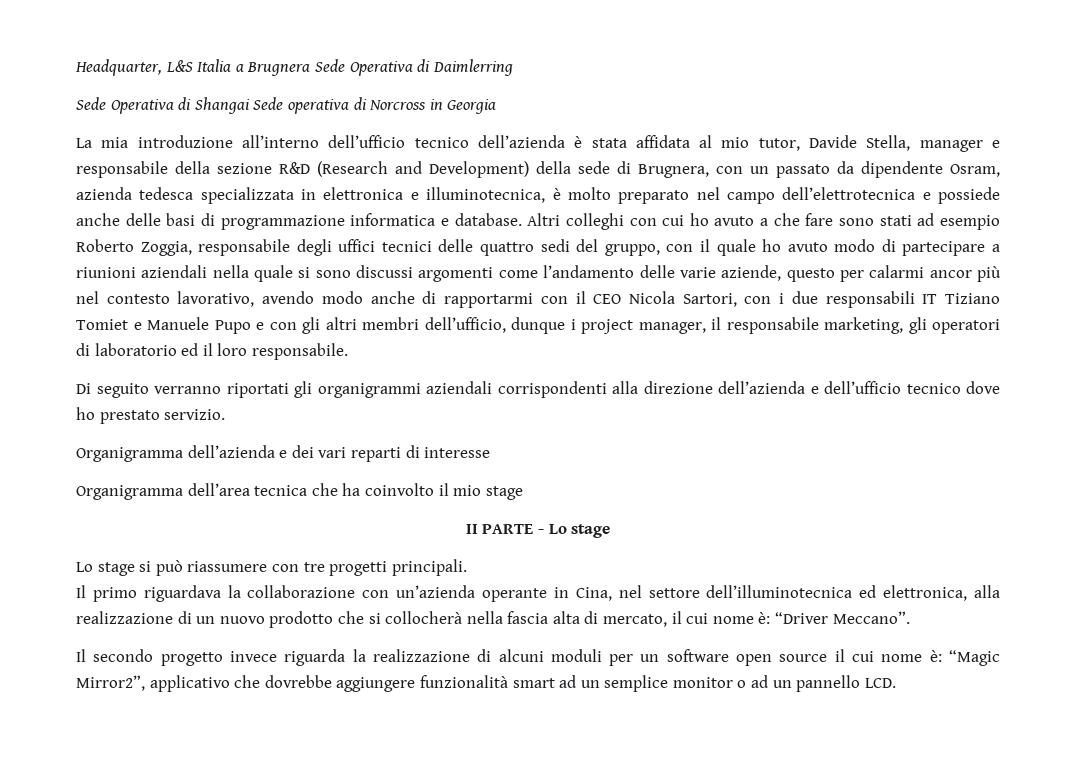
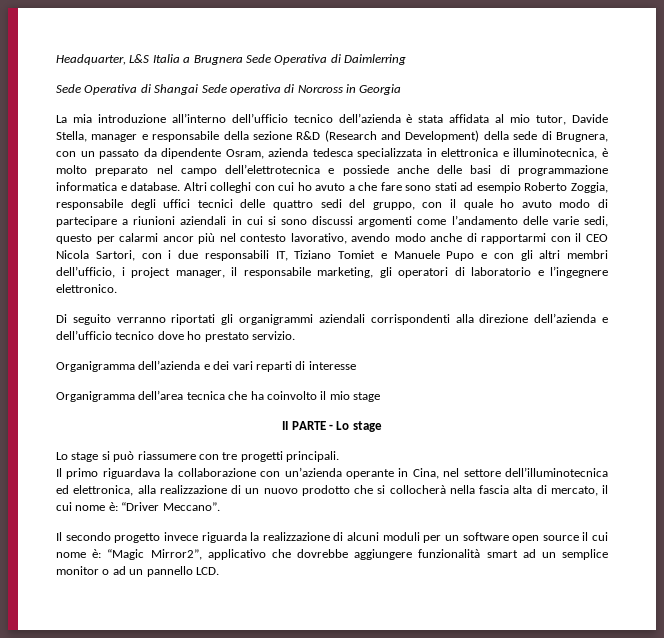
- Altri colleghi con cui ho avuto a che fare sono stati ad esempio Roberto Zoggia, responsabile degli uffici tecnici delle quattro sedi del gruppo, con il quale ho avuto modo di partecipare a riunioni aziendali nella quale si sono discussi argomenti come l’andamento delle varie aziende, questo per calarmi ancor più nel contesto lavorativo, avendo modo anche di rapportarmi con il CEO Nicola Sartori, con i due responsabili IT Tiziano Tomiet e Manuele Pupo e con gli altri membri dell’ufficio, dunque i project manager, il responsabile marketing, gli operatori di laboratorio ed il loro responsabile.
+ Altri colleghi con cui ho avuto a che fare sono stati ad esempio Roberto Zoggia, responsabile degli uffici tecnici delle quattro sedi del gruppo, con il quale ho avuto modo di partecipare a riunioni aziendali in cui si sono discussi argomenti come l’andamento delle varie sedi, questo per calarmi ancor più nel contesto lavorativo, avendo modo anche di rapportarmi con il CEO Nicola Sartori, con i due responsabili IT, Tiziano Tomiet e Manuele Pupo e con gli altri membri dell’ufficio, i project manager, il responsabile marketing, gli operatori di laboratorio e l’ingegnere elettronico.

